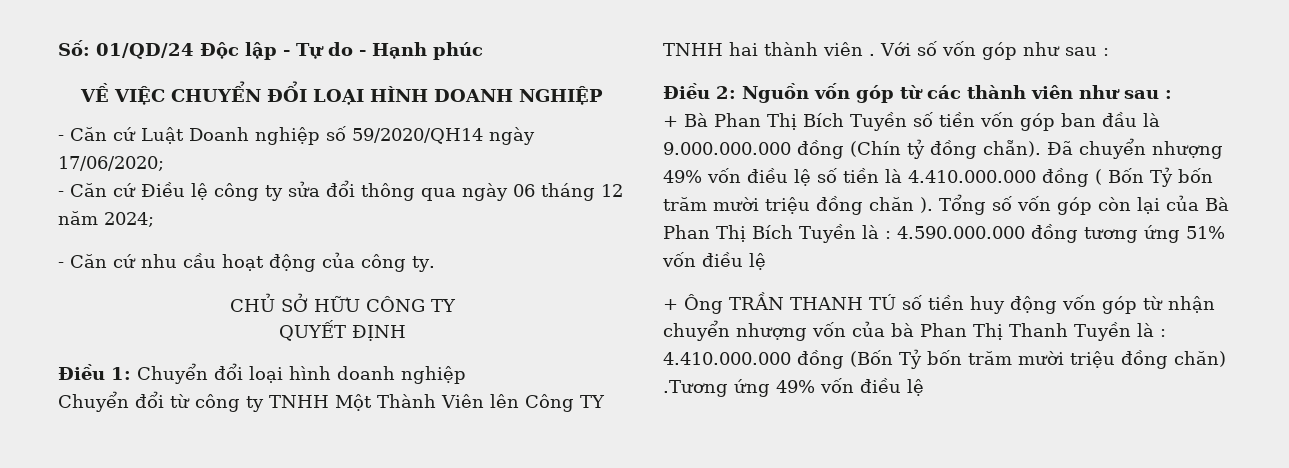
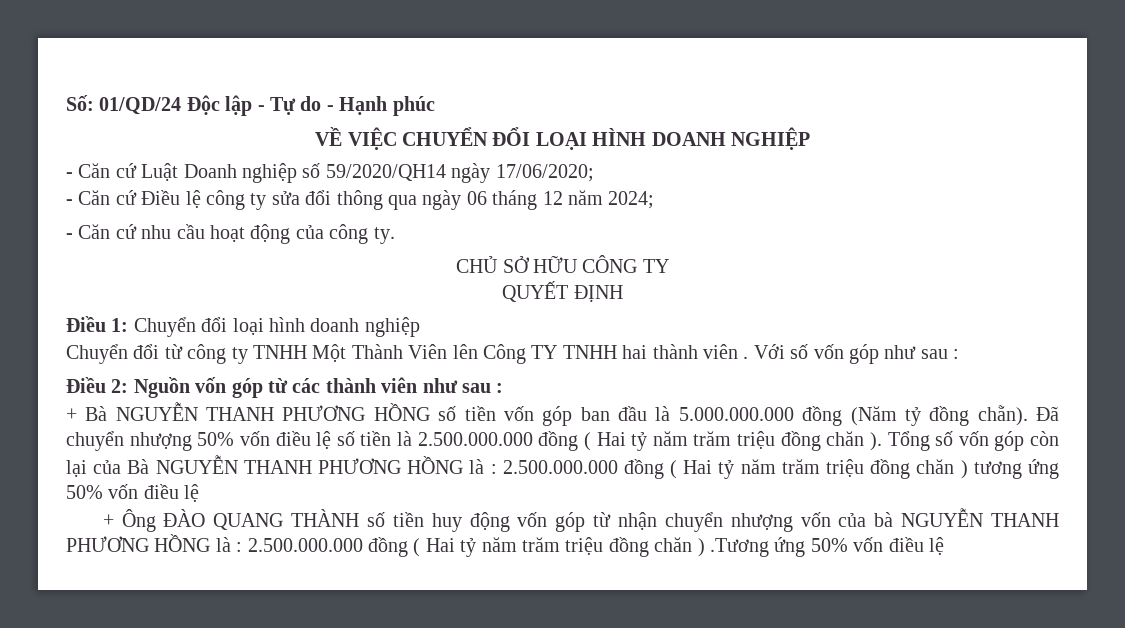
- + Bà Phan Thị Bích Tuyền số tiền vốn góp ban đầu là 9.000.000.000 đồng (Chín tỷ đồng chẵn).
+ + Bà NGUYỄN THANH PHƯƠNG HỒNG số tiền vốn góp ban đầu là 5.000.000.000 đồng (Năm tỷ đồng chẵn).
- Đã chuyển nhượng 49% vốn điều lệ số tiền là 4.410.000.000 đồng ( Bốn Tỷ bốn trăm mười triệu đồng chăn ).
+ Đã chuyển nhượng 50% vốn điều lệ số tiền là 2.500.000.000 đồng ( Hai tỷ năm trăm triệu đồng chăn ).
- Tổng số vốn góp còn lại của Bà Phan Thị Bích Tuyền là : 4.590.000.000 đồng tương ứng 51% vốn điều lệ
+ Tổng số vốn góp còn lại của Bà NGUYỄN THANH PHƯƠNG HỒNG là : 2.500.000.000 đồng ( Hai tỷ năm trăm triệu đồng chăn ) tương ứng 50% vốn điều lệ
- + Ông TRẦN THANH TÚ số tiền huy động vốn góp từ nhận chuyển nhượng vốn của bà Phan Thị Thanh Tuyền là : 4.410.000.000 đồng (Bốn Tỷ bốn trăm mười triệu đồng chăn) .Tương ứng 49% vốn điều lệ
+ + Ông ĐÀO QUANG THÀNH số tiền huy động vốn góp từ nhận chuyển nhượng vốn của bà NGUYỄN THANH PHƯƠNG HỒNG là : 2.500.000.000 đồng ( Hai tỷ năm trăm triệu đồng chăn ) .Tương ứng 50% vốn điều lệ

